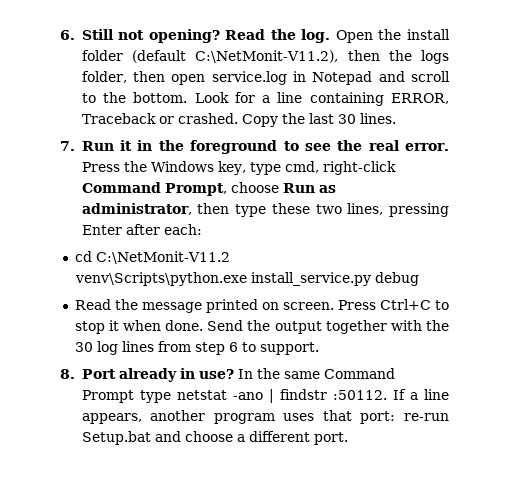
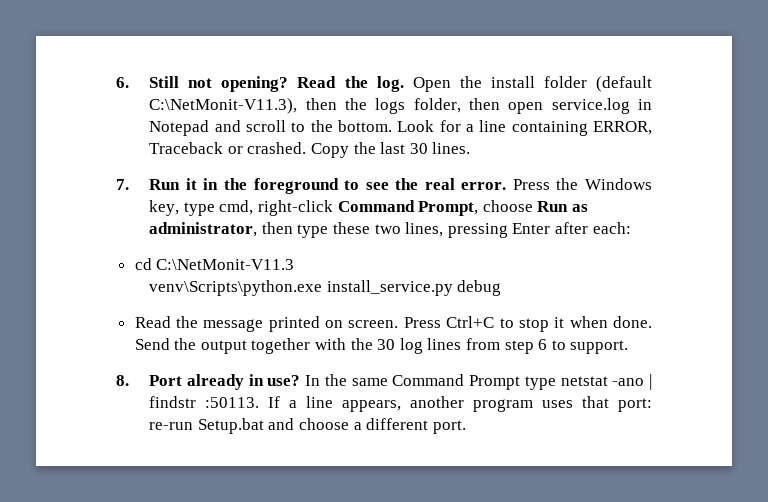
- Open the install folder (default C:\NetMonit-V11.2), then the logs folder, then open service.log in Notepad and scroll to the bottom.
+ Open the install folder (default C:\NetMonit-V11.3), then the logs folder, then open service.log in Notepad and scroll to the bottom.
- cd C:\NetMonit-V11.2
+ cd C:\NetMonit-V11.3
- In the same Command Prompt type netstat -ano | findstr :50112.
+ In the same Command Prompt type netstat -ano | findstr :50113.

